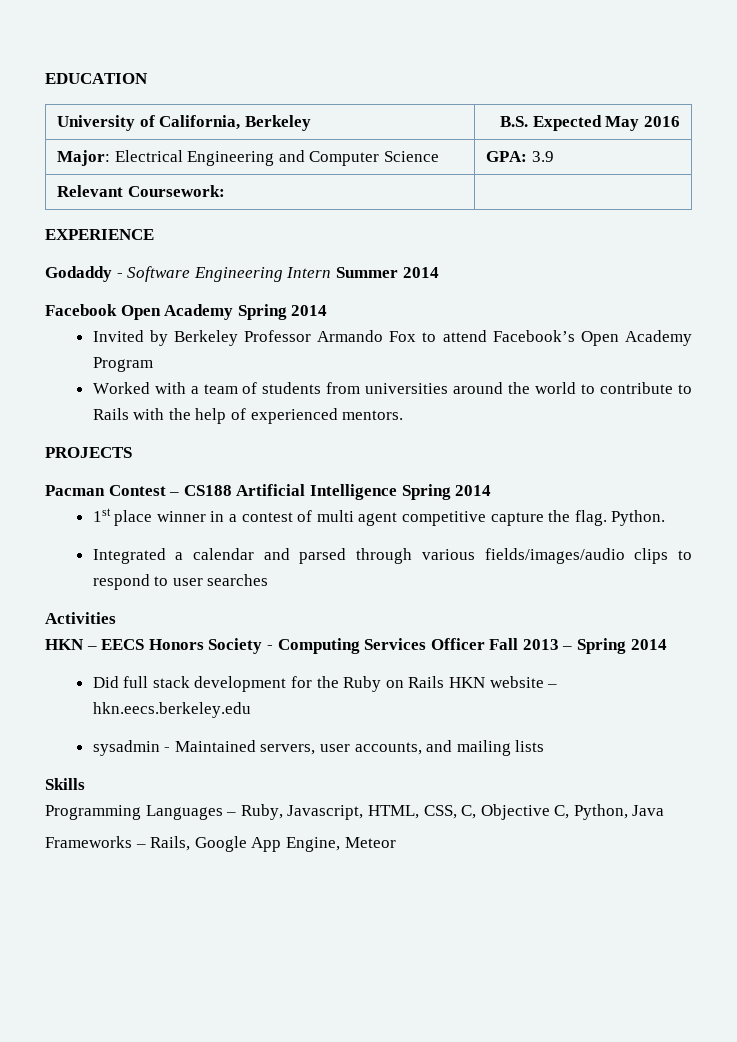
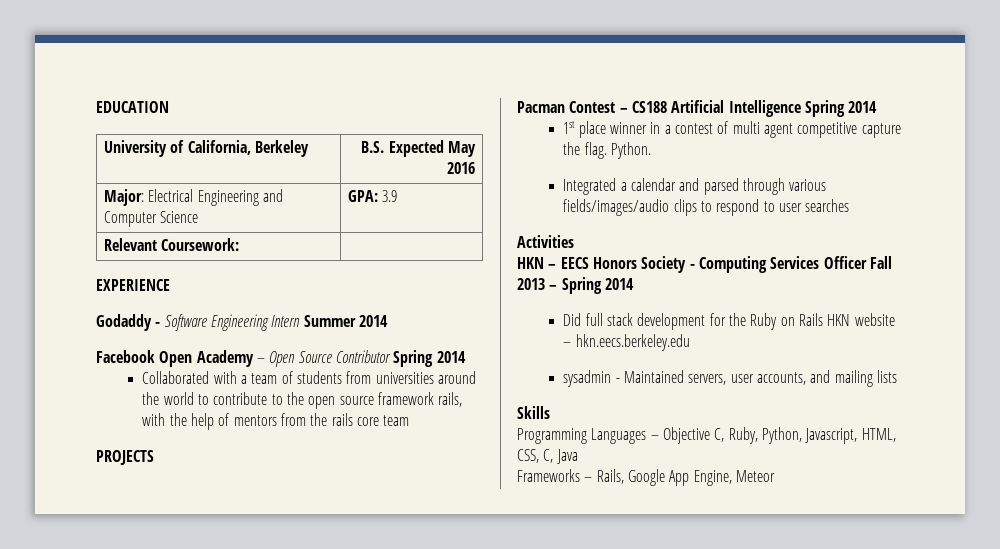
- Facebook Open Academy Spring 2014
- Invited by Berkeley Professor Armando Fox to attend Facebook’s Open Academy Program
- Worked with a team of students from universities around the world to contribute to Rails with the help of experienced mentors.
+ Facebook Open Academy – Open Source Contributor Spring 2014
+ Collaborated with a team of students from universities around the world to contribute to the open source framework rails, with the help of mentors from the rails core team
- Programming Languages – Ruby, Javascript, HTML, CSS, C, Objective C, Python, Java
+ Programming Languages – Objective C, Ruby, Python, Javascript, HTML, CSS, C, Java

